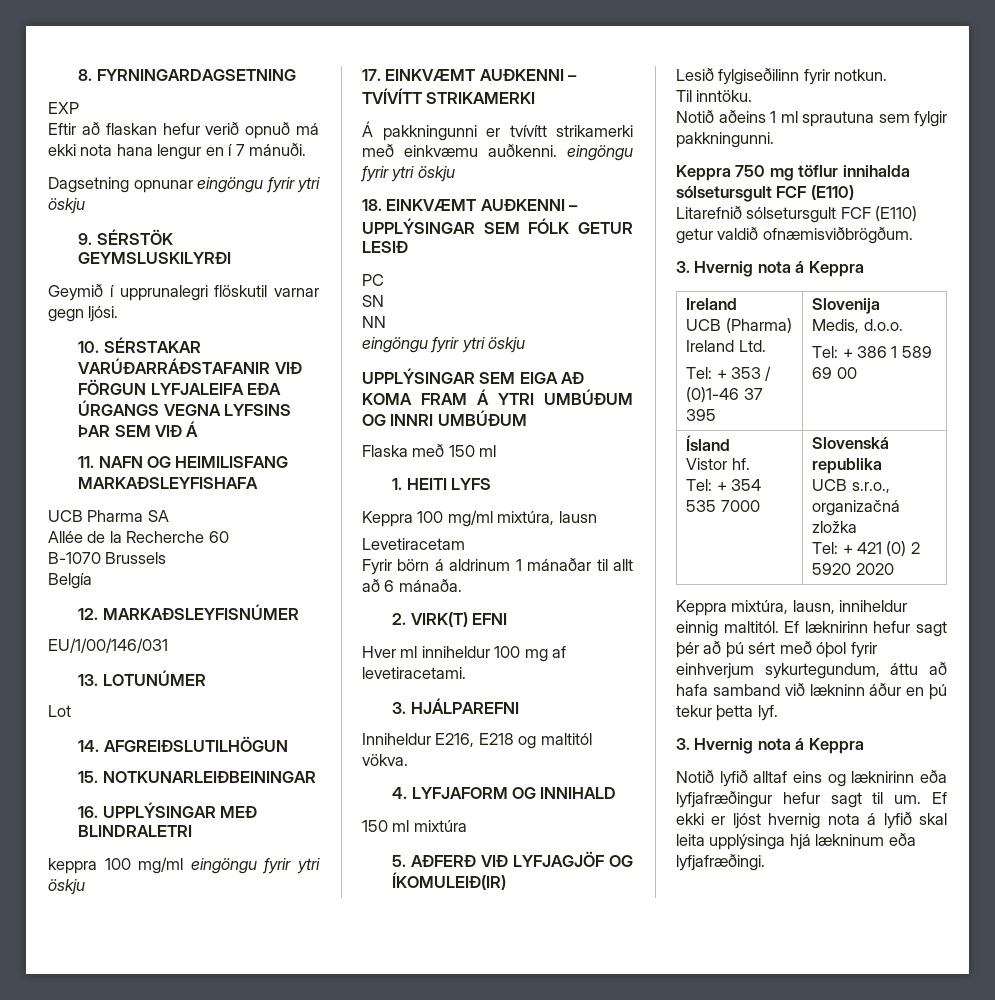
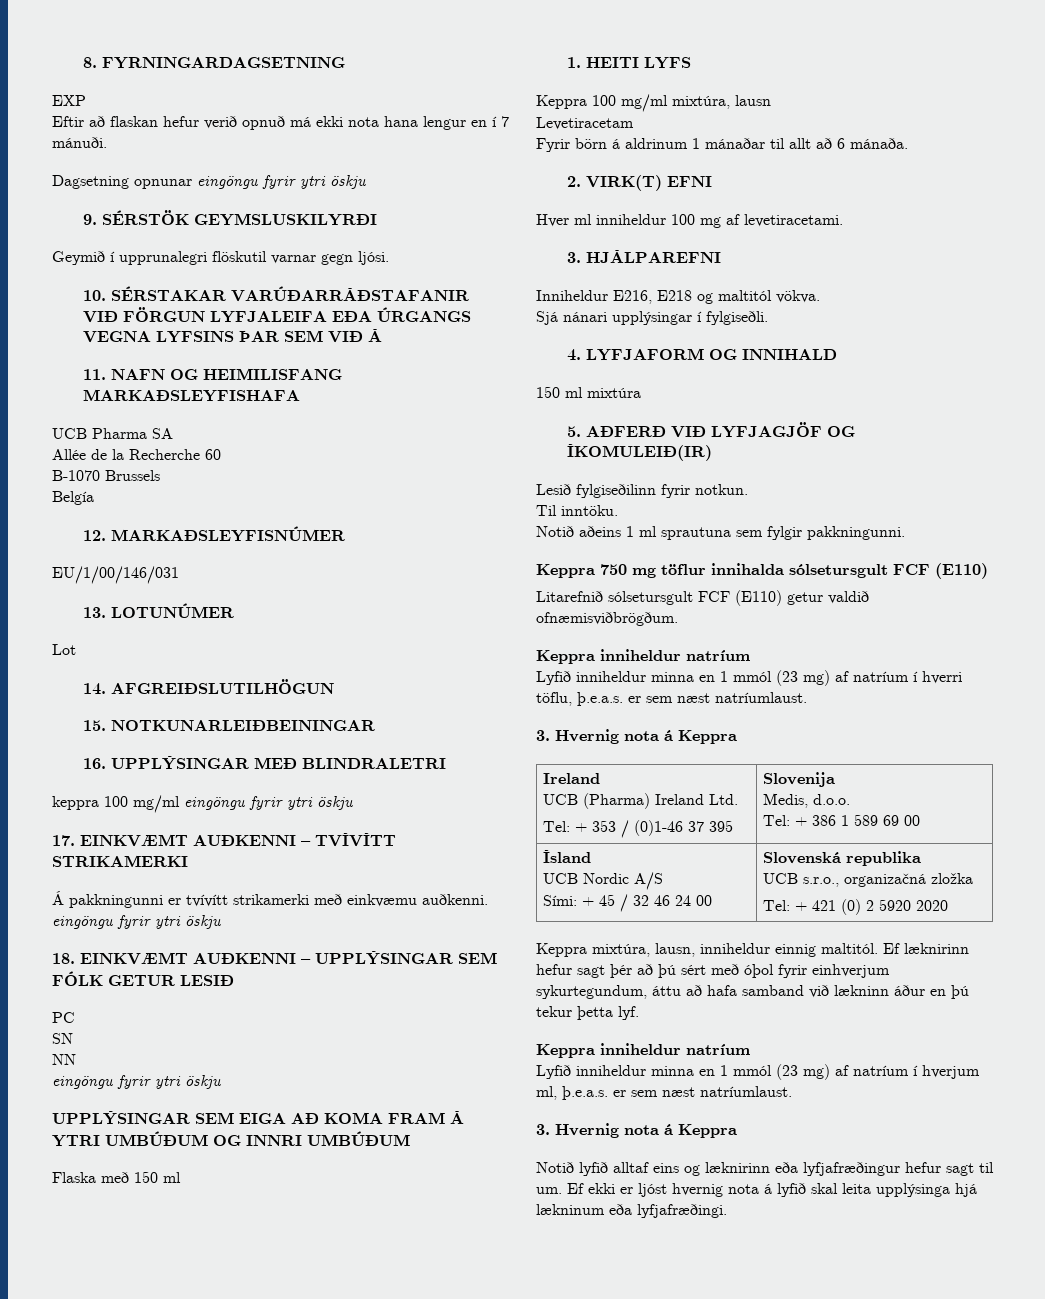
+ Sjá nánari upplýsingar í fylgiseðli.
  Litarefnið sólsetursgult FCF (E110) getur valdið ofnæmisviðbrögðum.
+ Keppra inniheldur natríum
+ Lyfið inniheldur minna en 1 mmól (23 mg) af natríum í hverri töflu, þ.e.a.s. er sem næst natríumlaust.
  Ísland
- Vistor hf.
- Tel: + 354 535 7000 | Slovenská republika
+ UCB Nordic A/S
+ Sími: + 45 / 32 46 24 00 | Slovenská republika
  Ef læknirinn hefur sagt þér að þú sért með óþol fyrir einhverjum sykurtegundum, áttu að hafa samband við lækninn áður en þú tekur þetta lyf.
+ Keppra inniheldur natríum
+ Lyfið inniheldur minna en 1 mmól (23 mg) af natríum í hverjum ml, þ.e.a.s. er sem næst natríumlaust.

